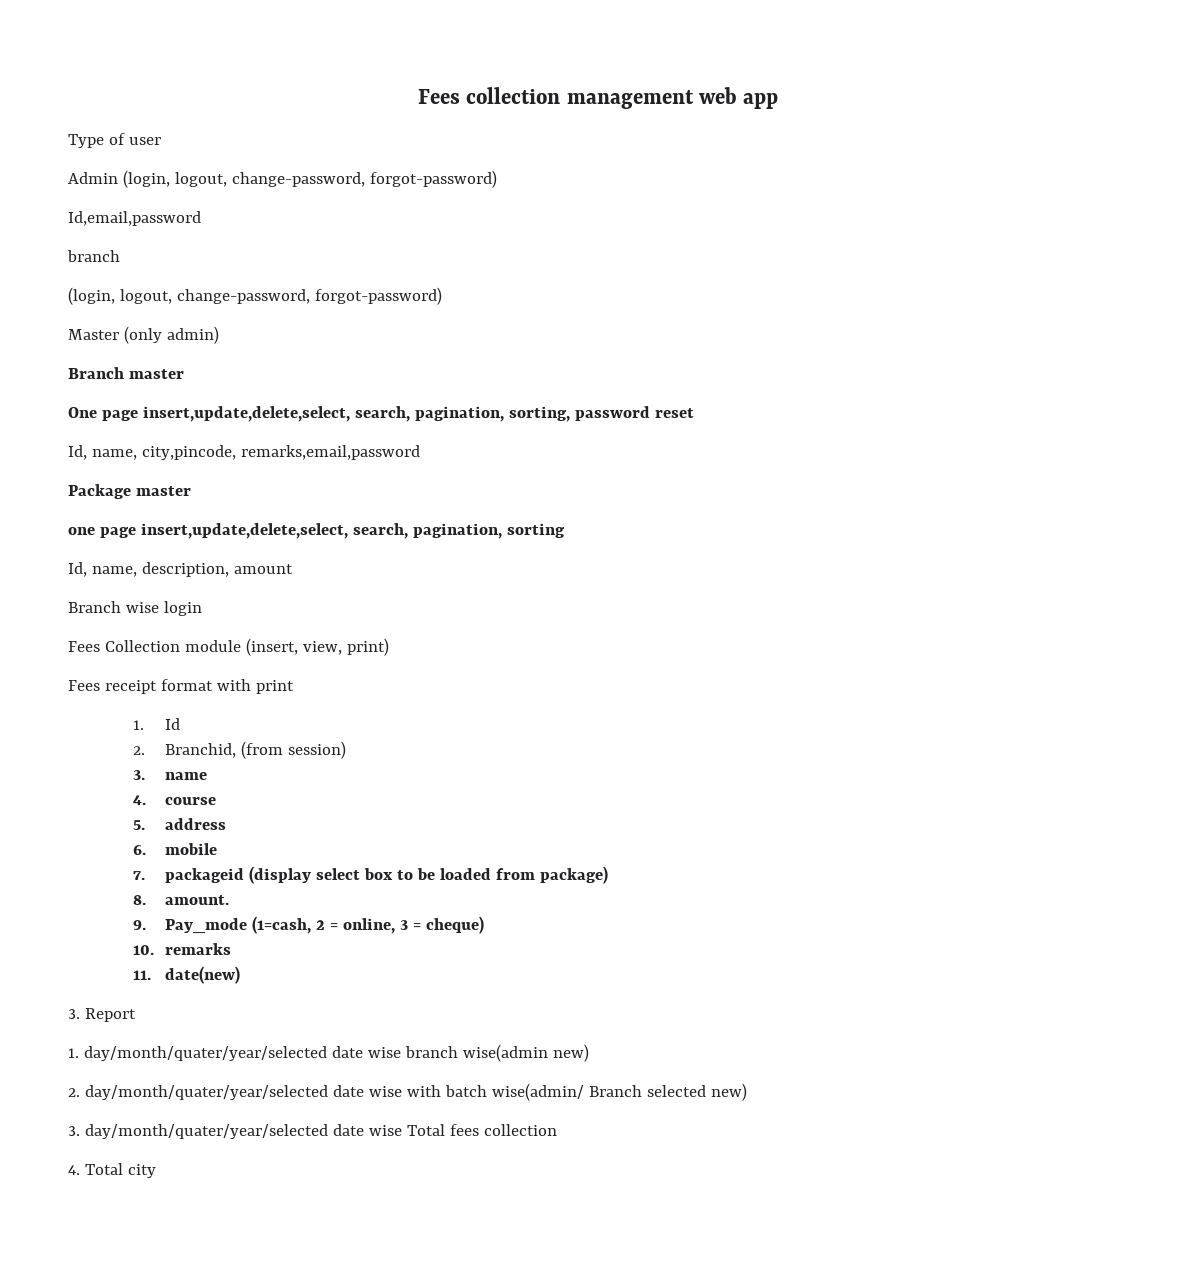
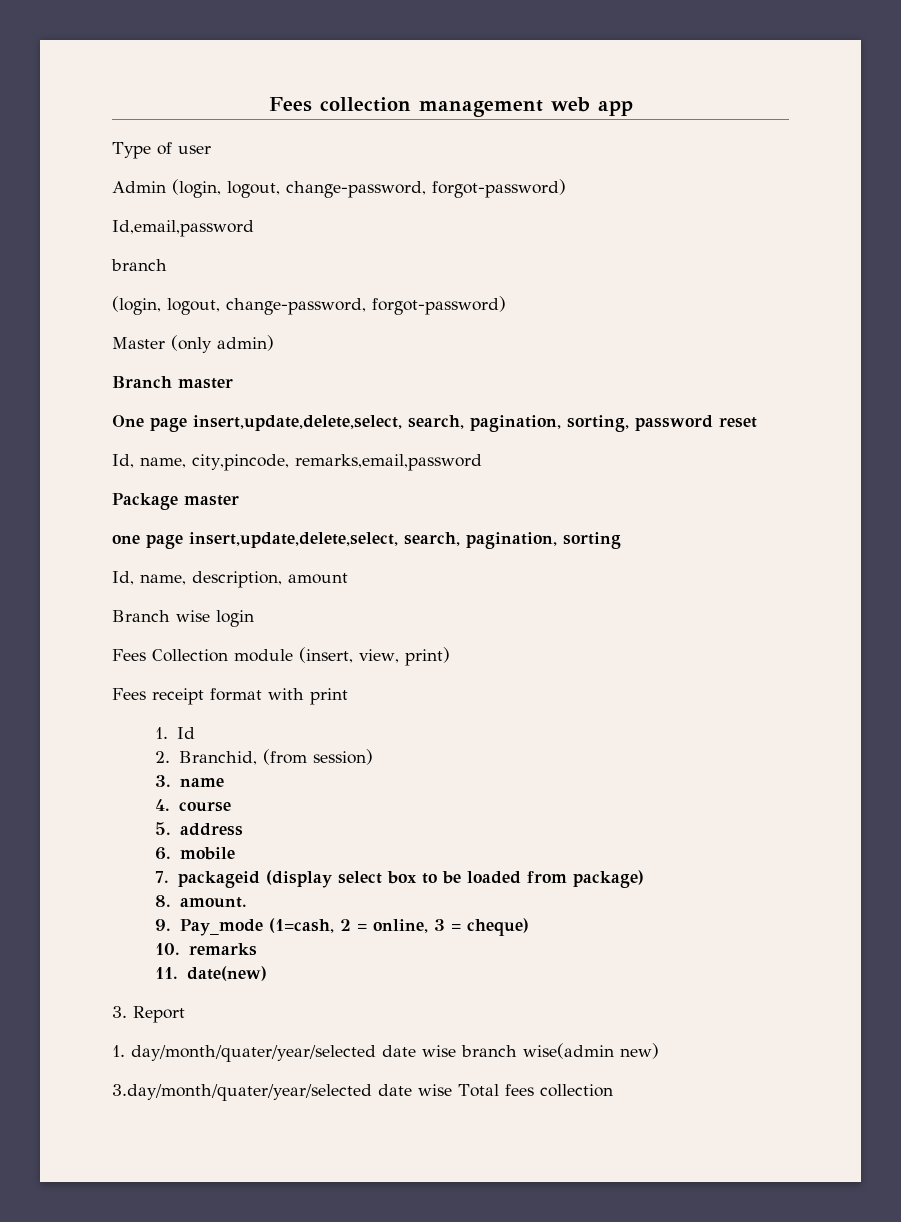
- 2. day/month/quater/year/selected date wise with batch wise(admin/ Branch selected new)
- 3. day/month/quater/year/selected date wise Total fees collection
+ 3.day/month/quater/year/selected date wise Total fees collection
- 4. Total city

